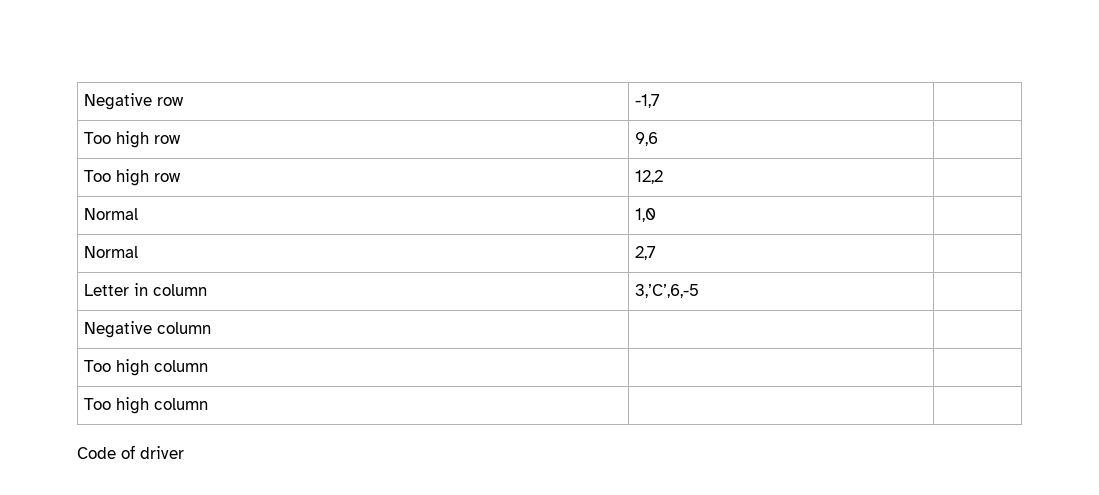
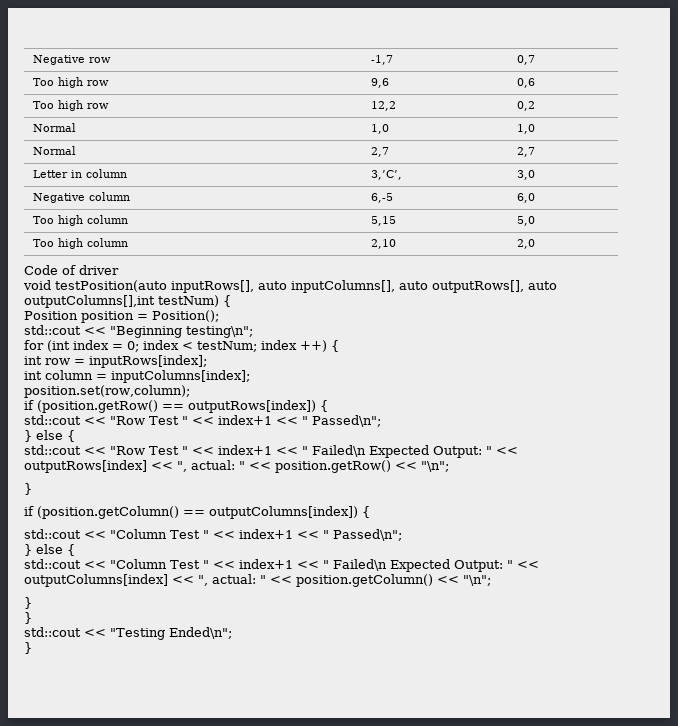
- Negative row | -1,7 |
+ Negative row | -1,7 | 0,7
- Too high row | 9,6 |
+ Too high row | 9,6 | 0,6
- Too high row | 12,2 |
+ Too high row | 12,2 | 0,2
- Normal | 1,0 |
+ Normal | 1,0 | 1,0
- Normal | 2,7 |
+ Normal | 2,7 | 2,7
- Letter in column | 3,’C’,6,-5 |
+ Letter in column | 3,’C’, | 3,0
- Negative column | |
- Too high column | |
- Too high column | |
+ Negative column | 6,-5 | 6,0
+ Too high column | 5,15 | 5,0
+ Too high column | 2,10 | 2,0
+ void testPosition(auto inputRows[], auto inputColumns[], auto outputRows[], auto outputColumns[],int testNum) {
+ Position position = Position();
+ std::cout << "Beginning testing\n";
+ for (int index = 0; index < testNum; index ++) {
+ int row = inputRows[index];
+ int column = inputColumns[index];
+ position.set(row,column);
+ if (position.getRow() == outputRows[index]) {
+ std::cout << "Row Test " << index+1 << " Passed\n";
+ } else {
+ std::cout << "Row Test " << index+1 << " Failed\n Expected Output: " << outputRows[index] << ", actual: " << position.getRow() << "\n";
+ }
+ if (position.getColumn() == outputColumns[index]) {
+ std::cout << "Column Test " << index+1 << " Passed\n";
+ } else {
+ std::cout << "Column Test " << index+1 << " Failed\n Expected Output: " << outputColumns[index] << ", actual: " << position.getColumn() << "\n";
+ }
+ }
+ std::cout << "Testing Ended\n";
+ }

